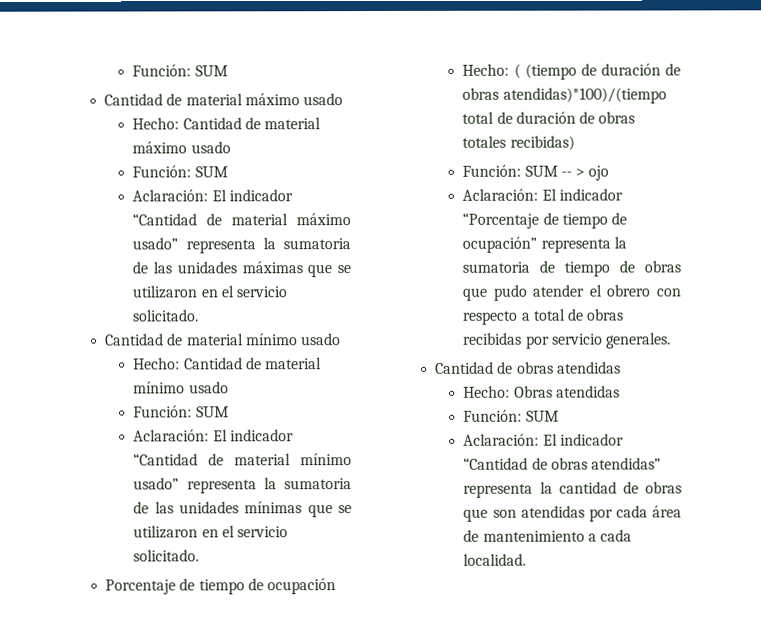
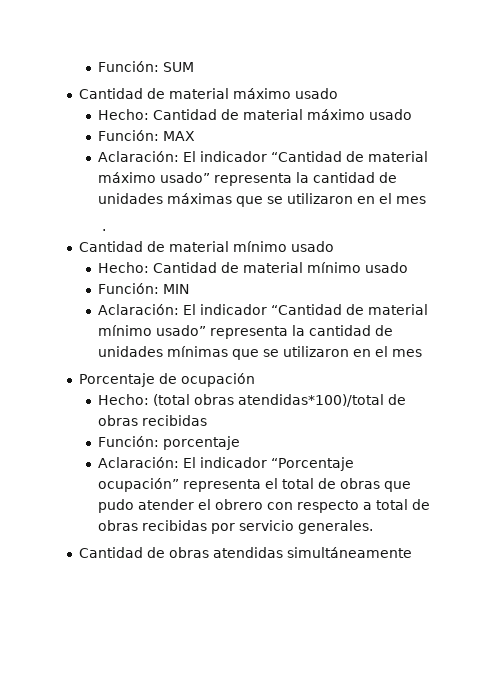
  Hecho: Cantidad de material máximo usado
- Función: SUM
+ Función: MAX
- Aclaración: El indicador “Cantidad de material máximo usado” representa la sumatoria de las unidades máximas que se utilizaron en el servicio solicitado.
+ Aclaración: El indicador “Cantidad de material máximo usado” representa la cantidad de unidades máximas que se utilizaron en el mes
+ .
  Hecho: Cantidad de material mínimo usado
- Función: SUM
+ Función: MIN
- Aclaración: El indicador “Cantidad de material mínimo usado” representa la sumatoria de las unidades mínimas que se utilizaron en el servicio solicitado.
+ Aclaración: El indicador “Cantidad de material mínimo usado” representa la cantidad de unidades mínimas que se utilizaron en el mes
- Porcentaje de tiempo de ocupación
+ Porcentaje de ocupación
- Hecho: ( (tiempo de duración de obras atendidas)*100)/(tiempo total de duración de obras totales recibidas)
- Función: SUM -- > ojo
- Aclaración: El indicador “Porcentaje de tiempo de ocupación” representa la sumatoria de tiempo de obras que pudo atender el obrero con respecto a total de obras recibidas por servicio generales.
+ Hecho: (total obras atendidas*100)/total de obras recibidas
+ Función: porcentaje
+ Aclaración: El indicador “Porcentaje ocupación” representa el total de obras que pudo atender el obrero con respecto a total de obras recibidas por servicio generales.
- Cantidad de obras atendidas
- Hecho: Obras atendidas
- Función: SUM
- Aclaración: El indicador “Cantidad de obras atendidas” representa la cantidad de obras que son atendidas por cada área de mantenimiento a cada localidad.
+ Cantidad de obras atendidas simultáneamente

